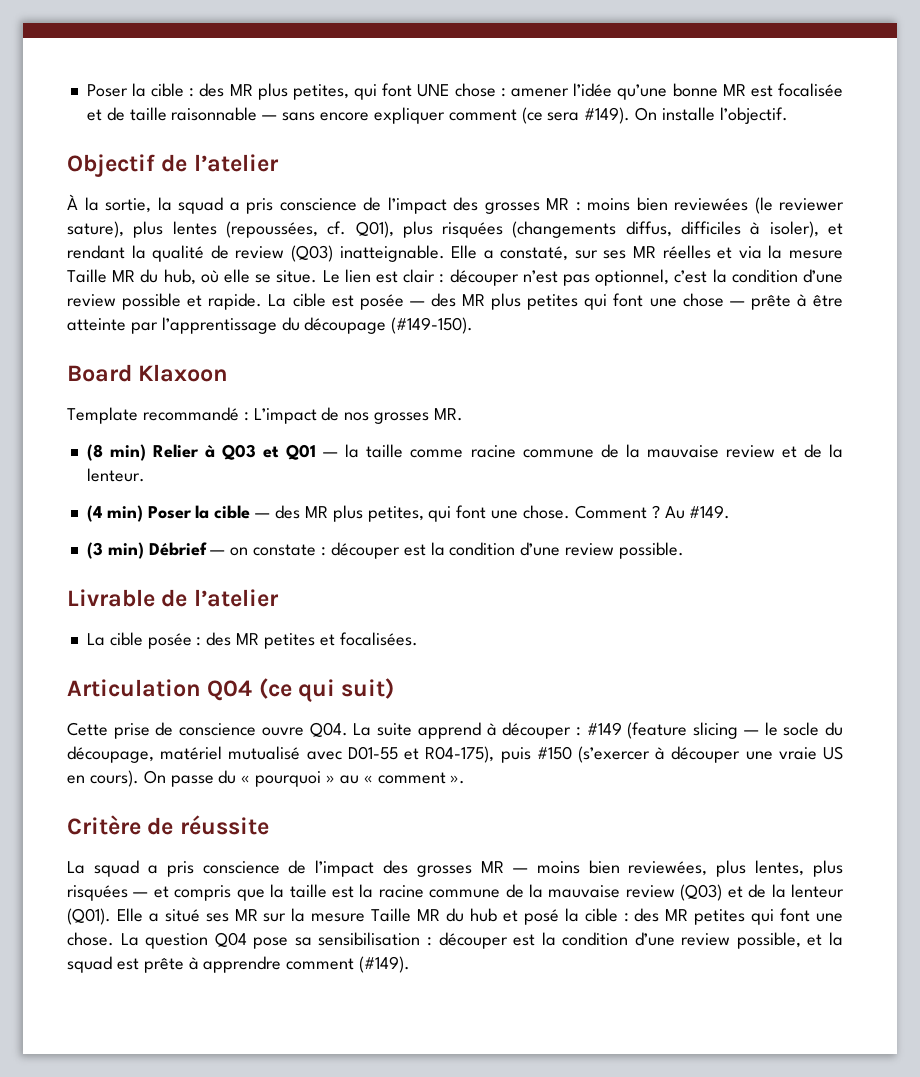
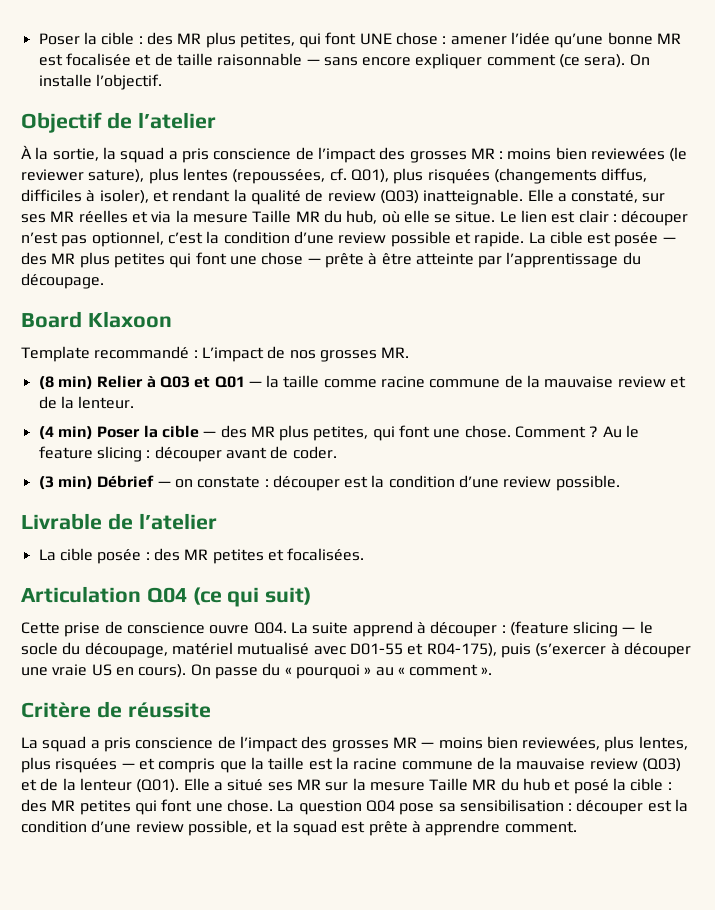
- Poser la cible : des MR plus petites, qui font UNE chose : amener l’idée qu’une bonne MR est focalisée et de taille raisonnable — sans encore expliquer comment (ce sera #149).
+ Poser la cible : des MR plus petites, qui font UNE chose : amener l’idée qu’une bonne MR est focalisée et de taille raisonnable — sans encore expliquer comment (ce sera).
- La cible est posée — des MR plus petites qui font une chose — prête à être atteinte par l’apprentissage du découpage (#149-150).
+ La cible est posée — des MR plus petites qui font une chose — prête à être atteinte par l’apprentissage du découpage.
- Au #149.
+ Au le feature slicing : découper avant de coder.
- Cette prise de conscience ouvre Q04. La suite apprend à découper : #149 (feature slicing — le socle du découpage, matériel mutualisé avec D01-55 et R04-175), puis #150 (s’exercer à découper une vraie US en cours).
+ Cette prise de conscience ouvre Q04. La suite apprend à découper : (feature slicing — le socle du découpage, matériel mutualisé avec D01-55 et R04-175), puis (s’exercer à découper une vraie US en cours).
- La question Q04 pose sa sensibilisation : découper est la condition d’une review possible, et la squad est prête à apprendre comment (#149).
+ La question Q04 pose sa sensibilisation : découper est la condition d’une review possible, et la squad est prête à apprendre comment.

